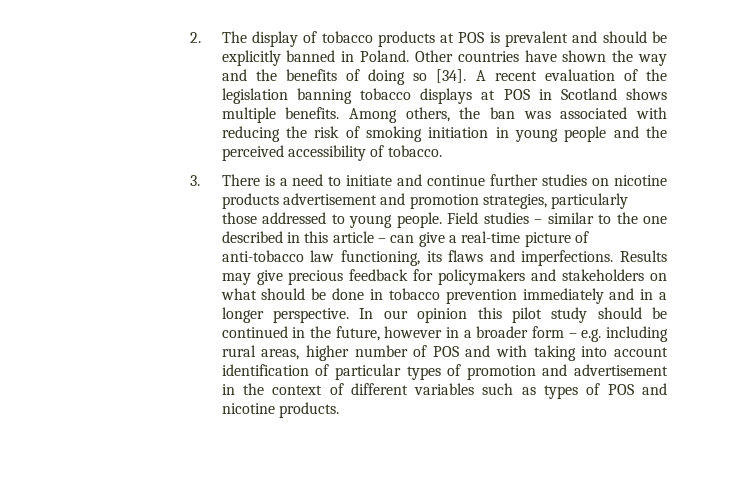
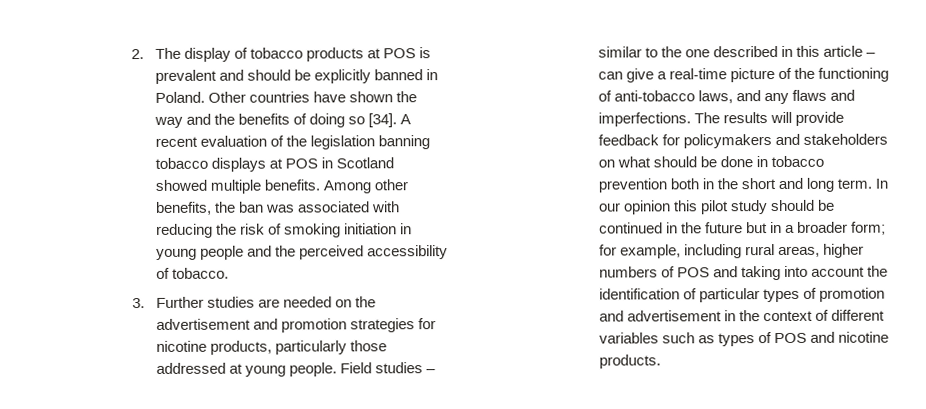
- A recent evaluation of the legislation banning tobacco displays at POS in Scotland shows multiple benefits.
+ A recent evaluation of the legislation banning tobacco displays at POS in Scotland showed multiple benefits.
- Among others, the ban was associated with reducing the risk of smoking initiation in young people and the perceived accessibility of tobacco.
+ Among other benefits, the ban was associated with reducing the risk of smoking initiation in young people and the perceived accessibility of tobacco.
- 3. There is a need to initiate and continue further studies on nicotine products advertisement and promotion strategies, particularly those addressed to young people.
+ 3. Further studies are needed on the advertisement and promotion strategies for nicotine products, particularly those addressed at young people.
- Field studies – similar to the one described in this article – can give a real-time picture of anti-tobacco law functioning, its flaws and imperfections. Results may give precious feedback for policymakers and stakeholders on what should be done in tobacco prevention immediately and in a longer perspective.
+ Field studies – similar to the one described in this article – can give a real-time picture of the functioning of anti-tobacco laws, and any flaws and imperfections. The results will provide feedback for policymakers and stakeholders on what should be done in tobacco prevention both in the short and long term.
- In our opinion this pilot study should be continued in the future, however in a broader form – e.g. including rural areas, higher number of POS and with taking into account identification of particular types of promotion and advertisement in the context of different variables such as types of POS and nicotine products.
+ In our opinion this pilot study should be continued in the future but in a broader form; for example, including rural areas, higher numbers of POS and taking into account the identification of particular types of promotion and advertisement in the context of different variables such as types of POS and nicotine products.

